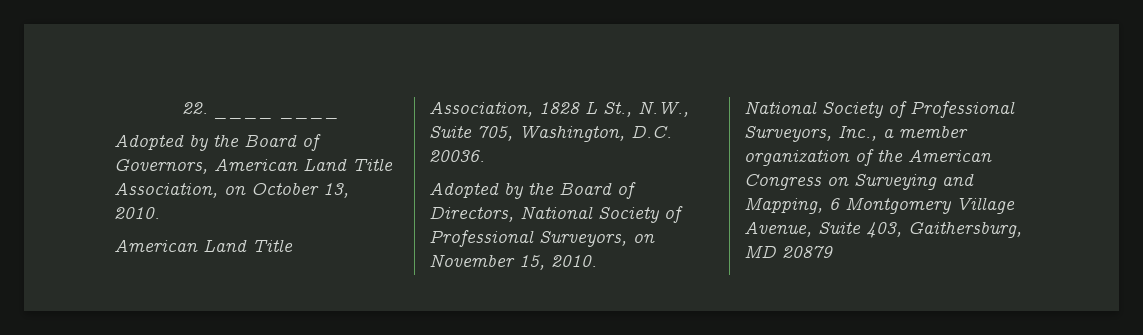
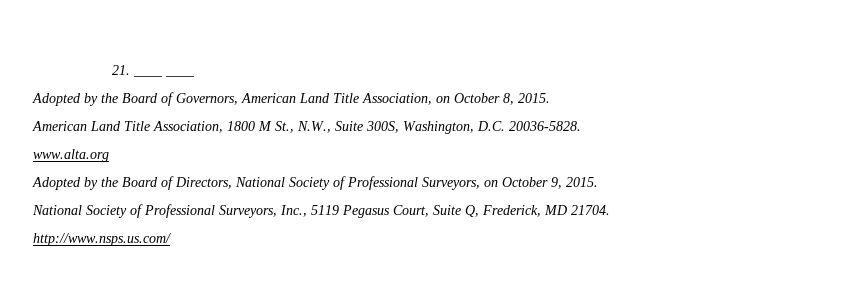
- 22. ____ ____
+ 21. ____ ____
- Adopted by the Board of Governors, American Land Title Association, on October 13, 2010.
- American Land Title Association, 1828 L St., N.W., Suite 705, Washington, D.C. 20036.
+ Adopted by the Board of Governors, American Land Title Association, on October 8, 2015.
+ American Land Title Association, 1800 M St., N.W., Suite 300S, Washington, D.C. 20036-5828.
+ www.alta.org
- Adopted by the Board of Directors, National Society of Professional Surveyors, on November 15, 2010.
+ Adopted by the Board of Directors, National Society of Professional Surveyors, on October 9, 2015.
- National Society of Professional Surveyors, Inc., a member organization of the American Congress on Surveying and Mapping, 6 Montgomery Village Avenue, Suite 403, Gaithersburg, MD 20879
+ National Society of Professional Surveyors, Inc., 5119 Pegasus Court, Suite Q, Frederick, MD 21704.
+ http://www.nsps.us.com/

